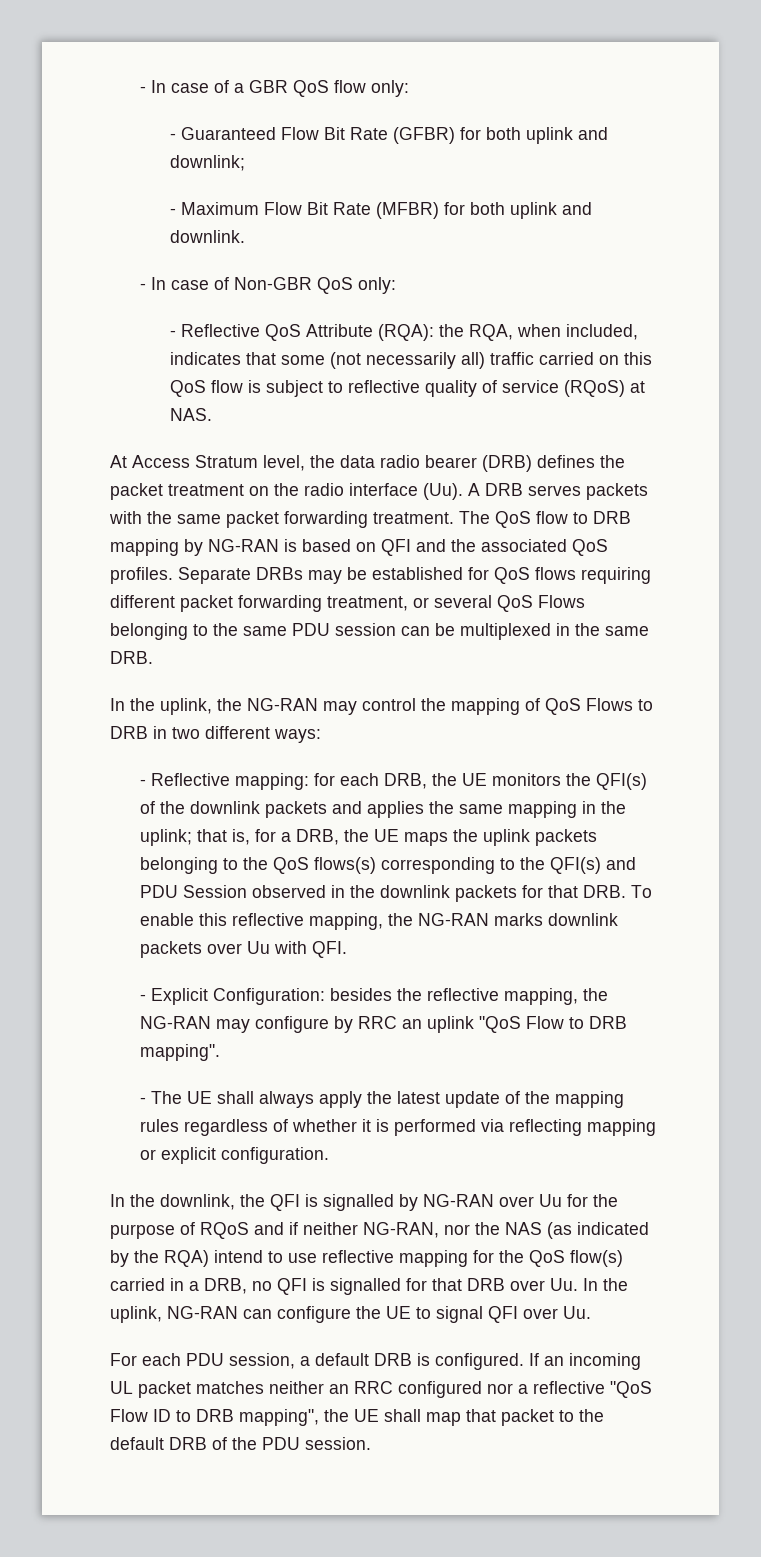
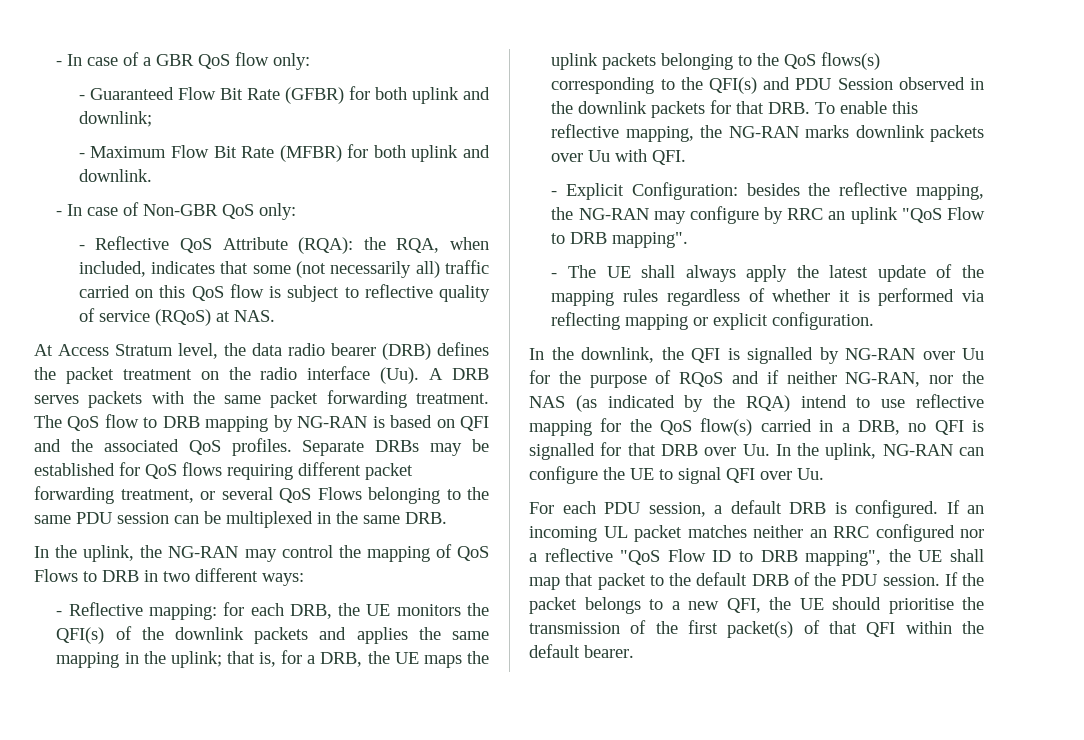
+ If the packet belongs to a new QFI, the UE should prioritise the transmission of the first packet(s) of that QFI within the default bearer.

